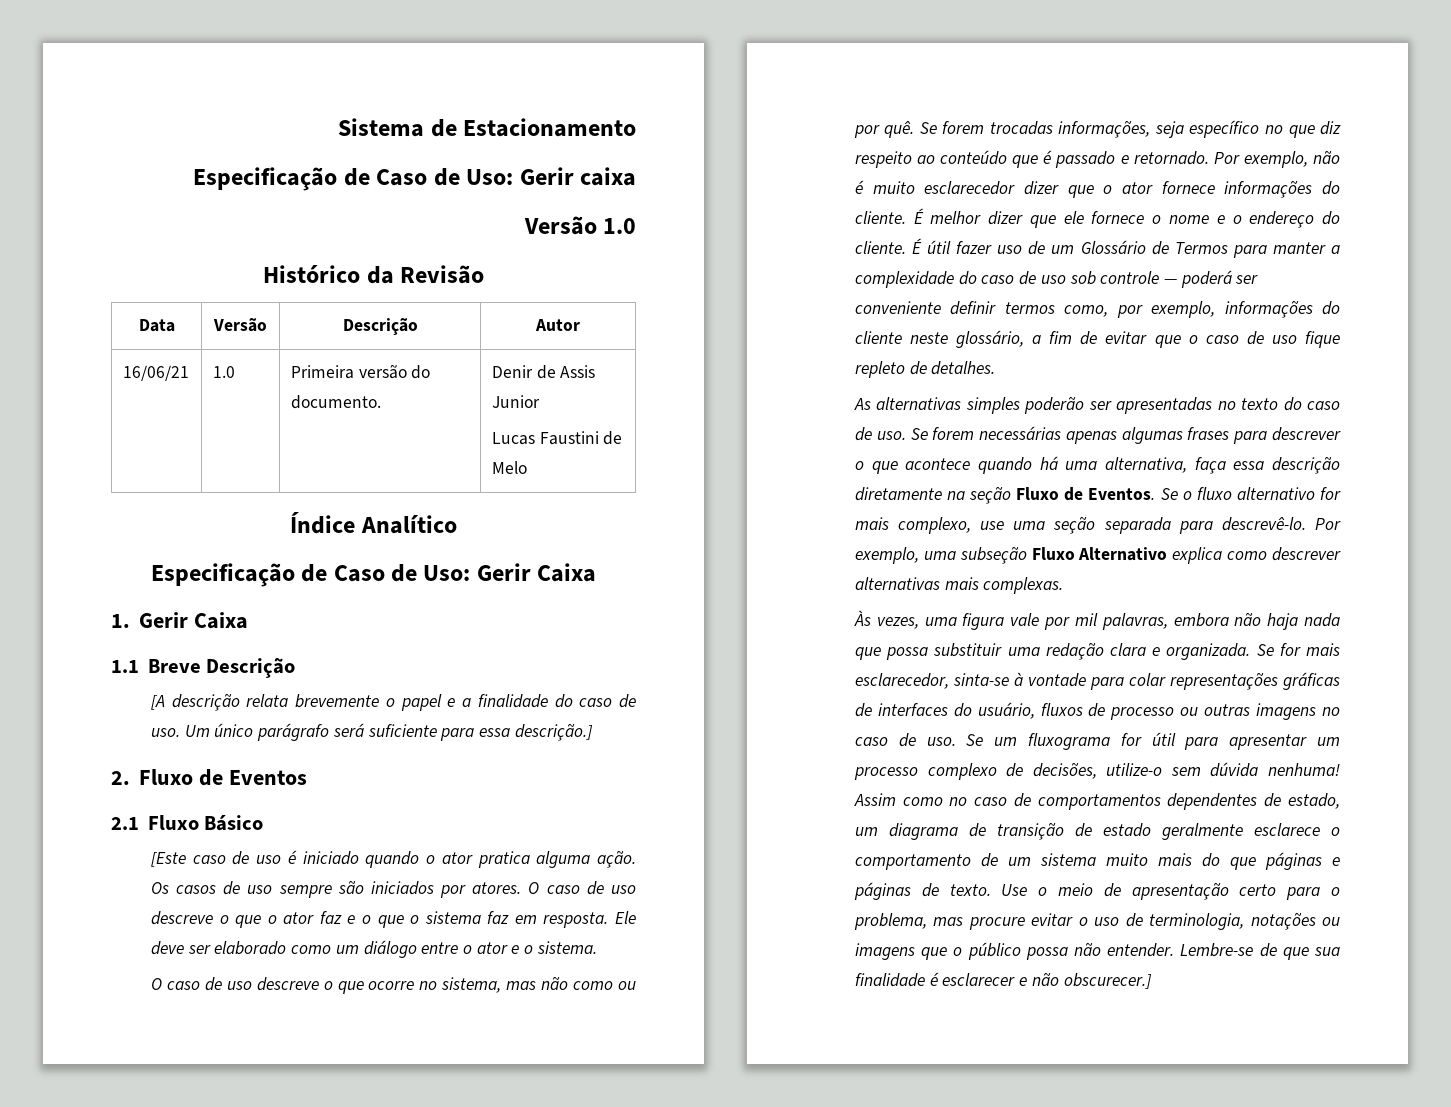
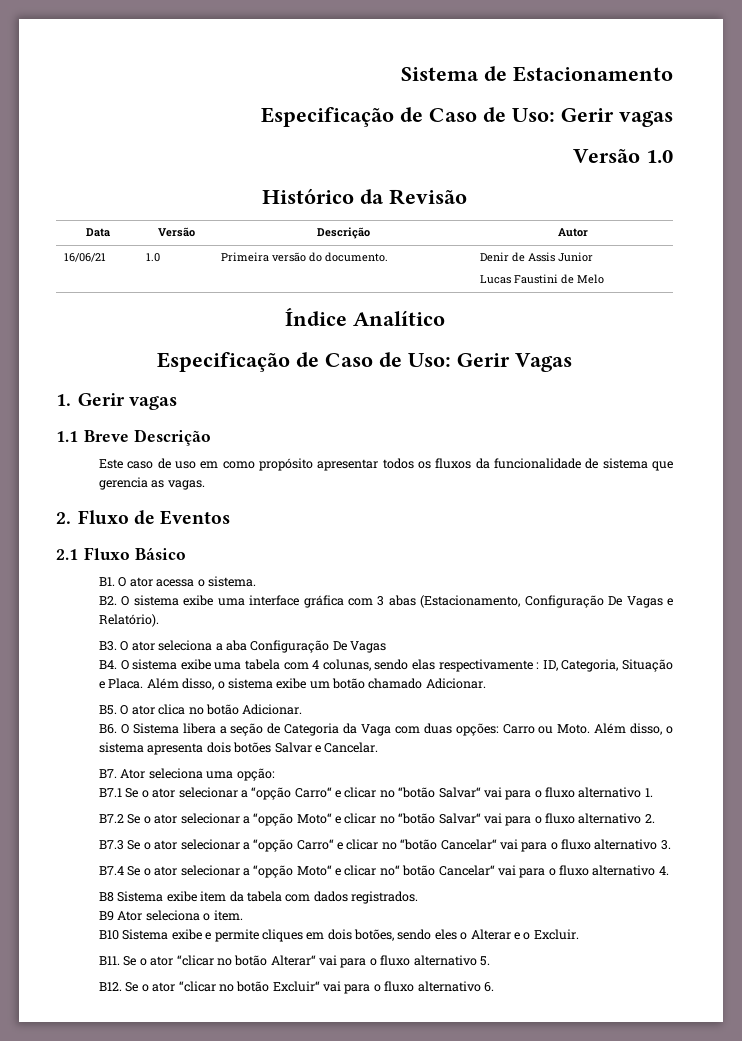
- Especificação de Caso de Uso: Gerir caixa
+ Especificação de Caso de Uso: Gerir vagas
- Especificação de Caso de Uso: Gerir Caixa
+ Especificação de Caso de Uso: Gerir Vagas
- 1. Gerir Caixa
+ 1. Gerir vagas
- [A descrição relata brevemente o papel e a finalidade do caso de uso. Um único parágrafo será suficiente para essa descrição.]
+ Este caso de uso em como propósito apresentar todos os fluxos da funcionalidade de sistema que gerencia as vagas.
- [Este caso de uso é iniciado quando o ator pratica alguma ação. Os casos de uso sempre são iniciados por atores. O caso de uso descreve o que o ator faz e o que o sistema faz em resposta. Ele deve ser elaborado como um diálogo entre o ator e o sistema.
- O caso de uso descreve o que ocorre no sistema, mas não como ou por quê. Se forem trocadas informações, seja específico no que diz respeito ao conteúdo que é passado e retornado. Por exemplo, não é muito esclarecedor dizer que o ator fornece informações do cliente. É melhor dizer que ele fornece o nome e o endereço do cliente. É útil fazer uso de um Glossário de Termos para manter a complexidade do caso de uso sob controle — poderá ser conveniente definir termos como, por exemplo, informações do cliente neste glossário, a fim de evitar que o caso de uso fique repleto de detalhes.
- As alternativas simples poderão ser apresentadas no texto do caso de uso. Se forem necessárias apenas algumas frases para descrever o que acontece quando há uma alternativa, faça essa descrição diretamente na seção Fluxo de Eventos. Se o fluxo alternativo for mais complexo, use uma seção separada para descrevê-lo. Por exemplo, uma subseção Fluxo Alternativo explica como descrever alternativas mais complexas.
- Às vezes, uma figura vale por mil palavras, embora não haja nada que possa substituir uma redação clara e organizada. Se for mais esclarecedor, sinta-se à vontade para colar representações gráficas de interfaces do usuário, fluxos de processo ou outras imagens no caso de uso. Se um fluxograma for útil para apresentar um processo complexo de decisões, utilize-o sem dúvida nenhuma! Assim como no caso de comportamentos dependentes de estado, um diagrama de transição de estado geralmente esclarece o comportamento de um sistema muito mais do que páginas e páginas de texto. Use o meio de apresentação certo para o problema, mas procure evitar o uso de terminologia, notações ou imagens que o público possa não entender. Lembre-se de que sua finalidade é esclarecer e não obscurecer.]
+ B1. O ator acessa o sistema.
+ B2. O sistema exibe uma interface gráfica com 3 abas (Estacionamento, Configuração De Vagas e Relatório).
+ B3. O ator seleciona a aba Configuração De Vagas
+ B4. O sistema exibe uma tabela com 4 colunas, sendo elas respectivamente : ID, Categoria, Situação e Placa. Além disso, o sistema exibe um botão chamado Adicionar.
+ B5. O ator clica no botão Adicionar.
+ B6. O Sistema libera a seção de Categoria da Vaga com duas opções: Carro ou Moto. Além disso, o sistema apresenta dois botões Salvar e Cancelar.
+ B7. Ator seleciona uma opção:
+ B7.1 Se o ator selecionar a “opção Carro“ e clicar no “botão Salvar“ vai para o fluxo alternativo 1.
+ B7.2 Se o ator selecionar a “opção Moto“ e clicar no “botão Salvar“ vai para o fluxo alternativo 2.
+ B7.3 Se o ator selecionar a “opção Carro“ e clicar no “botão Cancelar“ vai para o fluxo alternativo 3.
+ B7.4 Se o ator selecionar a “opção Moto“ e clicar no“ botão Cancelar“ vai para o fluxo alternativo 4.
+ B8 Sistema exibe item da tabela com dados registrados.
+ B9 Ator seleciona o item.
+ B10 Sistema exibe e permite cliques em dois botões, sendo eles o Alterar e o Excluir.
+ B11. Se o ator “clicar no botão Alterar“ vai para o fluxo alternativo 5.
+ B12. Se o ator “clicar no botão Excluir“ vai para o fluxo alternativo 6.

